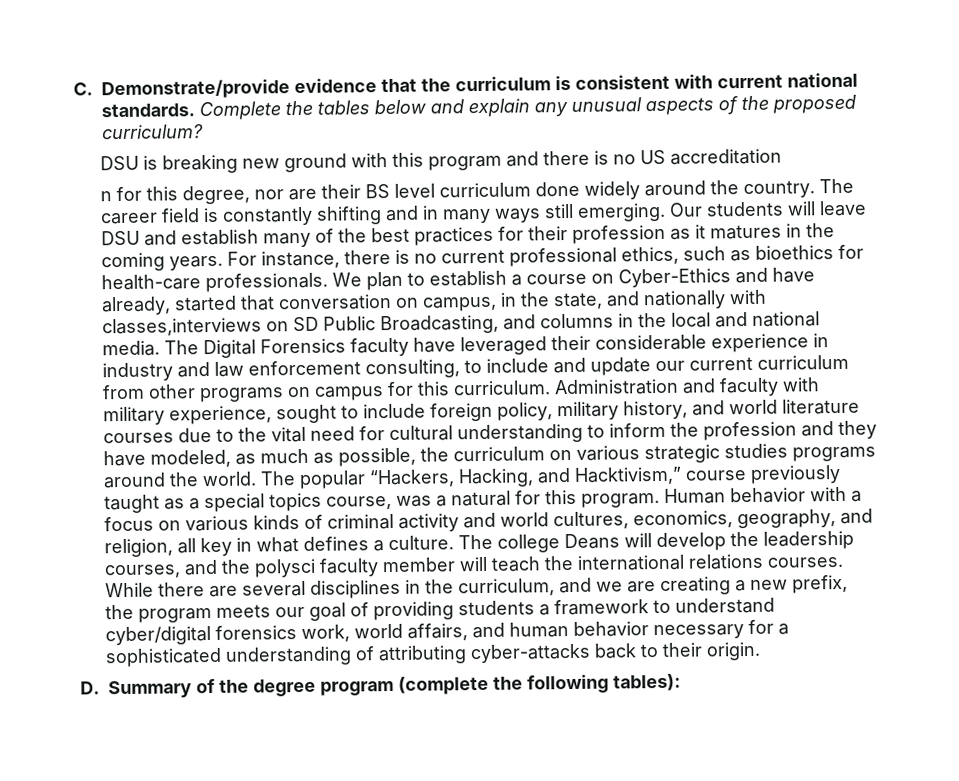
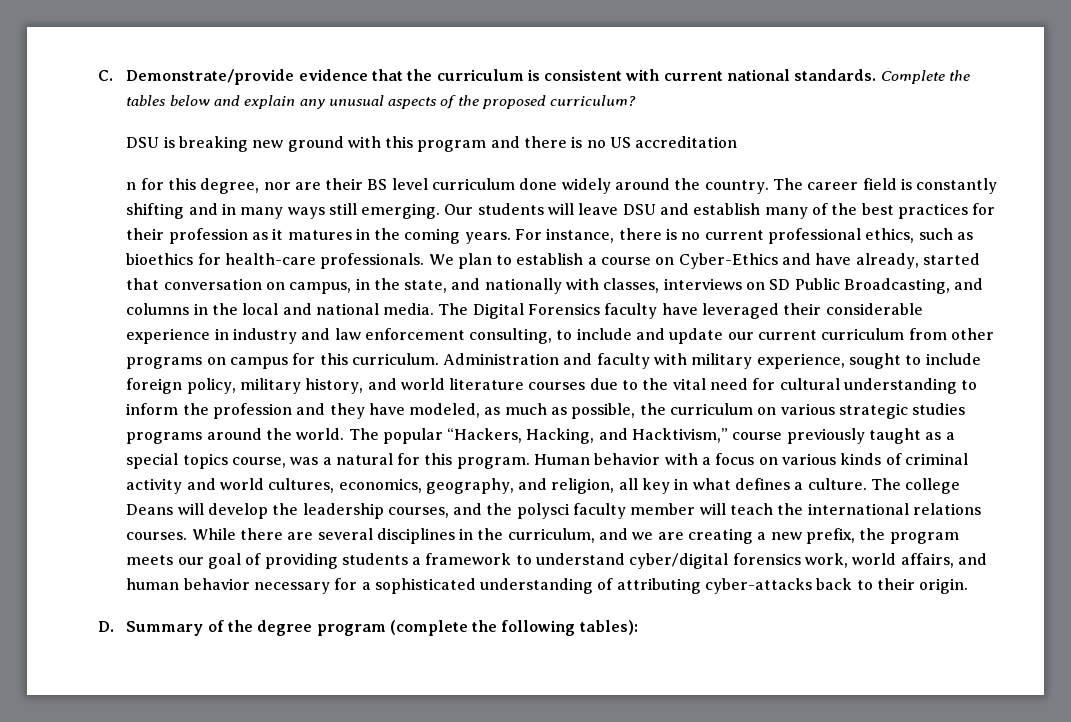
- We plan to establish a course on Cyber-Ethics and have already, started that conversation on campus, in the state, and nationally with classes,interviews on SD Public Broadcasting, and columns in the local and national media.
+ We plan to establish a course on Cyber-Ethics and have already, started that conversation on campus, in the state, and nationally with classes, interviews on SD Public Broadcasting, and columns in the local and national media.

